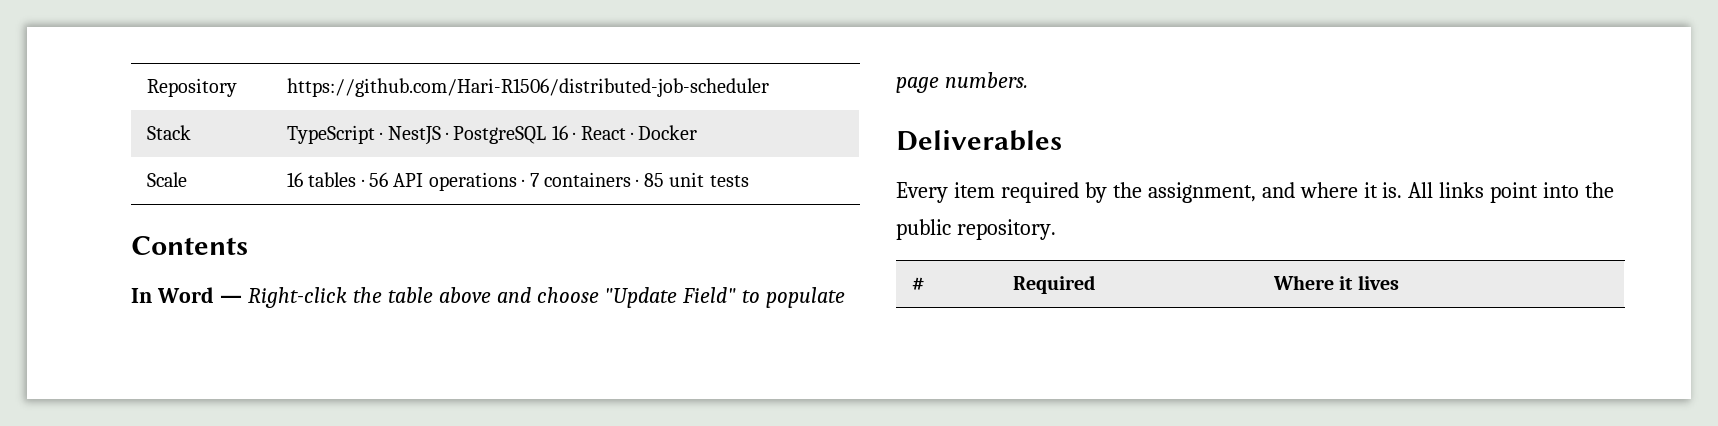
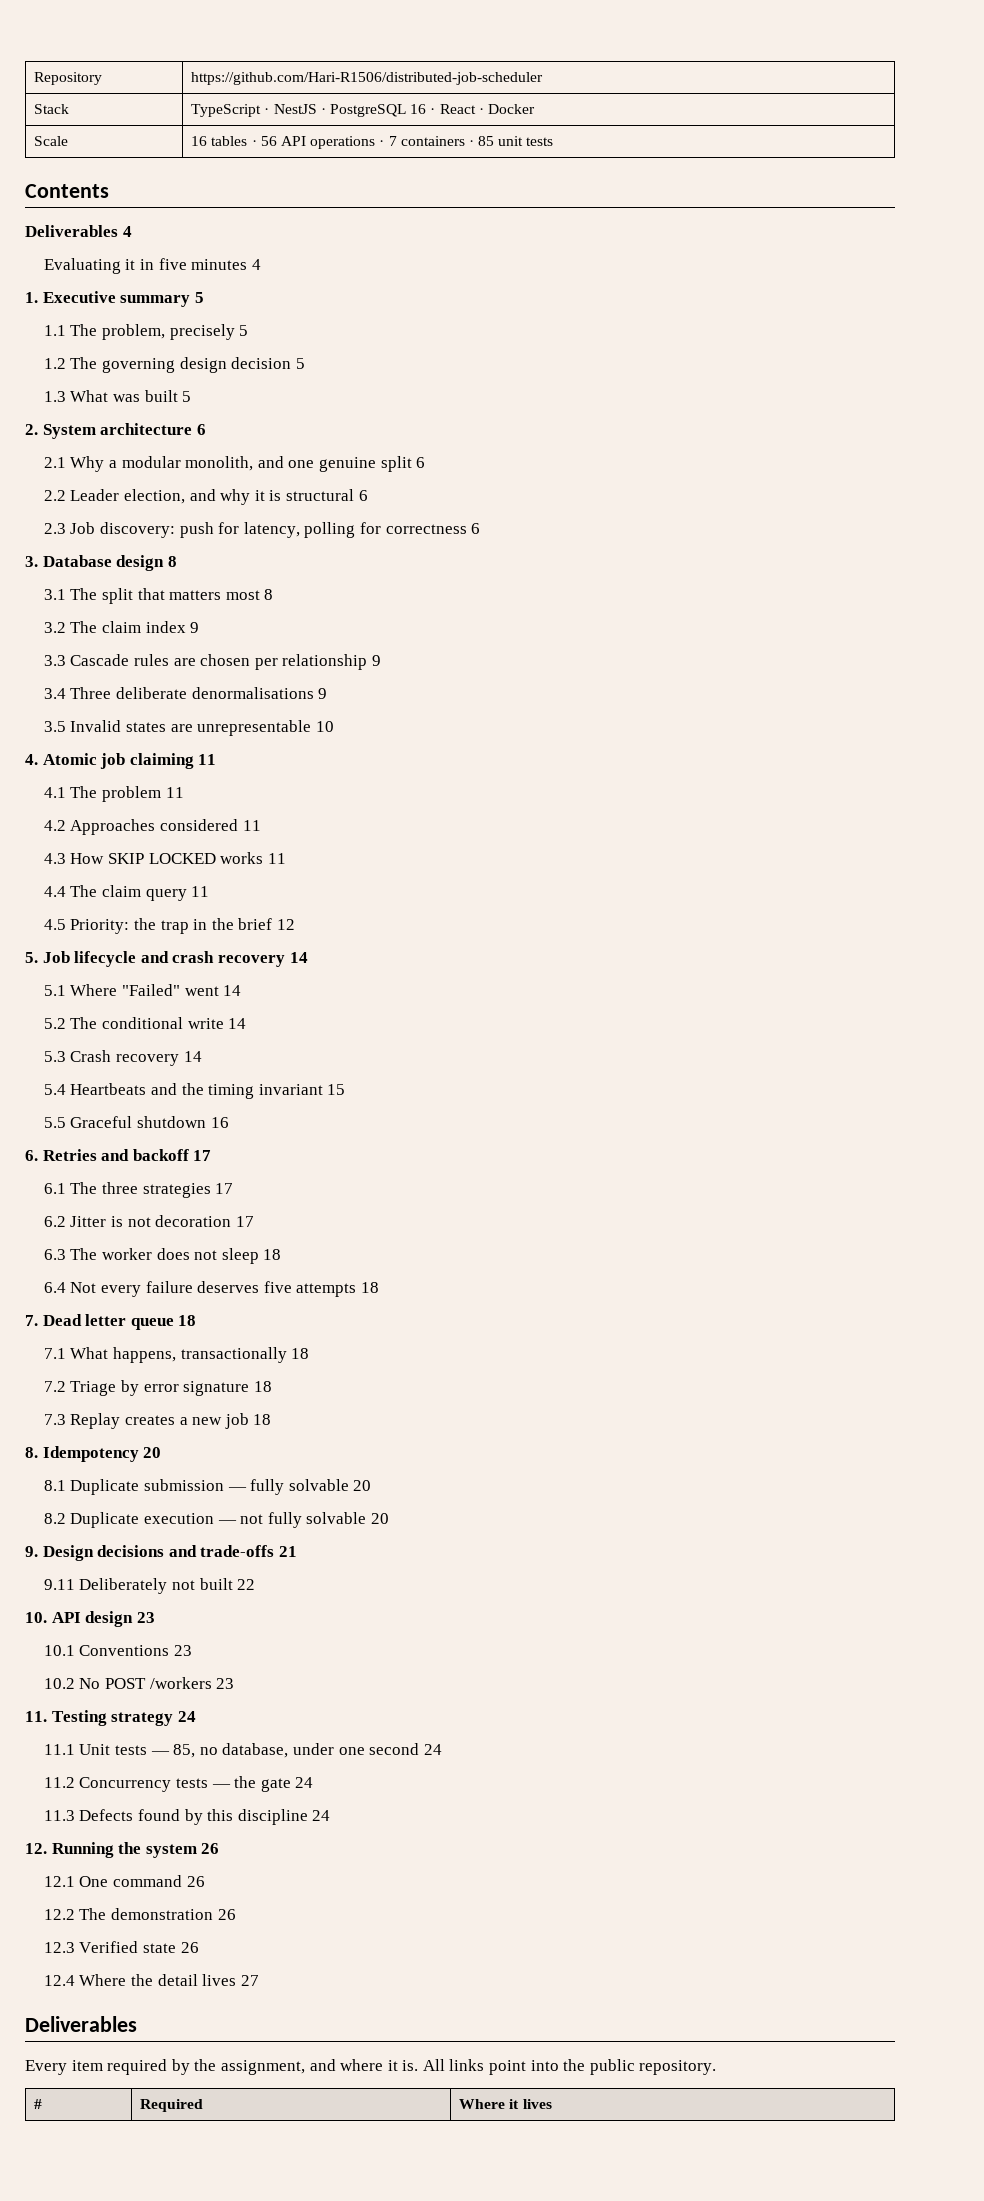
- In Word — Right-click the table above and choose "Update Field" to populate page numbers.
+ Deliverables 4
+ Evaluating it in five minutes 4
+ 1. Executive summary 5
+ 1.1 The problem, precisely 5
+ 1.2 The governing design decision 5
+ 1.3 What was built 5
+ 2. System architecture 6
+ 2.1 Why a modular monolith, and one genuine split 6
+ 2.2 Leader election, and why it is structural 6
+ 2.3 Job discovery: push for latency, polling for correctness 6
+ 3. Database design 8
+ 3.1 The split that matters most 8
+ 3.2 The claim index 9
+ 3.3 Cascade rules are chosen per relationship 9
+ 3.4 Three deliberate denormalisations 9
+ 3.5 Invalid states are unrepresentable 10
+ 4. Atomic job claiming 11
+ 4.1 The problem 11
+ 4.2 Approaches considered 11
+ 4.3 How SKIP LOCKED works 11
+ 4.4 The claim query 11
+ 4.5 Priority: the trap in the brief 12
+ 5. Job lifecycle and crash recovery 14
+ 5.1 Where "Failed" went 14
+ 5.2 The conditional write 14
+ 5.3 Crash recovery 14
+ 5.4 Heartbeats and the timing invariant 15
+ 5.5 Graceful shutdown 16
+ 6. Retries and backoff 17
+ 6.1 The three strategies 17
+ 6.2 Jitter is not decoration 17
+ 6.3 The worker does not sleep 18
+ 6.4 Not every failure deserves five attempts 18
+ 7. Dead letter queue 18
+ 7.1 What happens, transactionally 18
+ 7.2 Triage by error signature 18
+ 7.3 Replay creates a new job 18
+ 8. Idempotency 20
+ 8.1 Duplicate submission — fully solvable 20
+ 8.2 Duplicate execution — not fully solvable 20
+ 9. Design decisions and trade-offs 21
+ 9.11 Deliberately not built 22
+ 10. API design 23
+ 10.1 Conventions 23
+ 10.2 No POST /workers 23
+ 11. Testing strategy 24
+ 11.1 Unit tests — 85, no database, under one second 24
+ 11.2 Concurrency tests — the gate 24
+ 11.3 Defects found by this discipline 24
+ 12. Running the system 26
+ 12.1 One command 26
+ 12.2 The demonstration 26
+ 12.3 Verified state 26
+ 12.4 Where the detail lives 27

